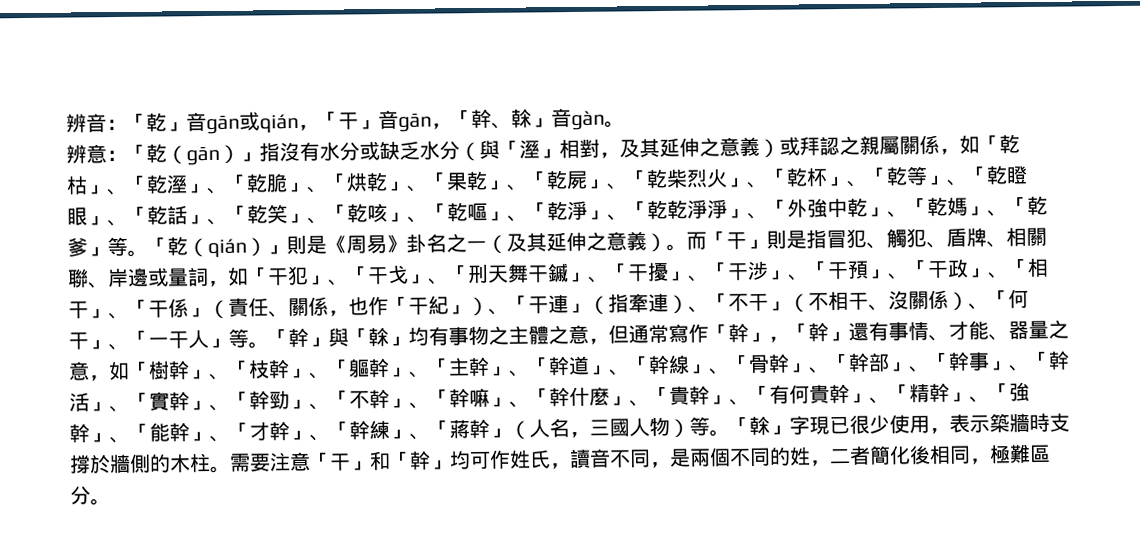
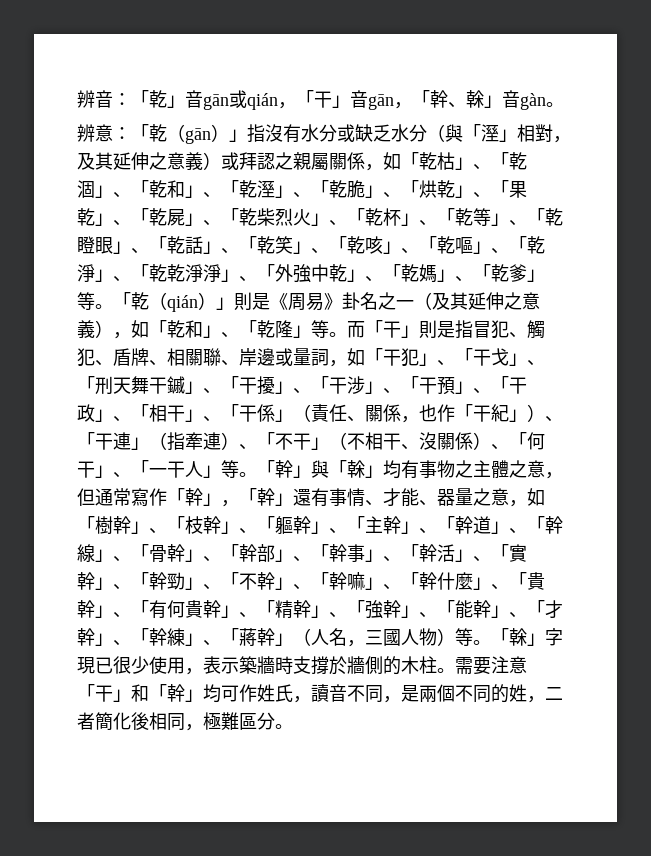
- 「乾（gān）」指沒有水分或缺乏水分（與「溼」相對，及其延伸之意義）或拜認之親屬關係，如「乾枯」、「乾溼」、「乾脆」、「烘乾」、「果乾」、「乾屍」、「乾柴烈火」、「乾杯」、「乾等」、「乾瞪眼」、「乾話」、「乾笑」、「乾咳」、「乾嘔」、「乾淨」、「乾乾淨淨」、「外強中乾」、「乾媽」、「乾爹」等。
+ 「乾（gān）」指沒有水分或缺乏水分（與「溼」相對，及其延伸之意義）或拜認之親屬關係，如「乾枯」、「乾涸」、「乾和」、「乾溼」、「乾脆」、「烘乾」、「果乾」、「乾屍」、「乾柴烈火」、「乾杯」、「乾等」、「乾瞪眼」、「乾話」、「乾笑」、「乾咳」、「乾嘔」、「乾淨」、「乾乾淨淨」、「外強中乾」、「乾媽」、「乾爹」等。
- 「乾（qián）」則是《周易》卦名之一（及其延伸之意義）。
+ 「乾（qián）」則是《周易》卦名之一（及其延伸之意義），如「乾和」、「乾隆」等。

